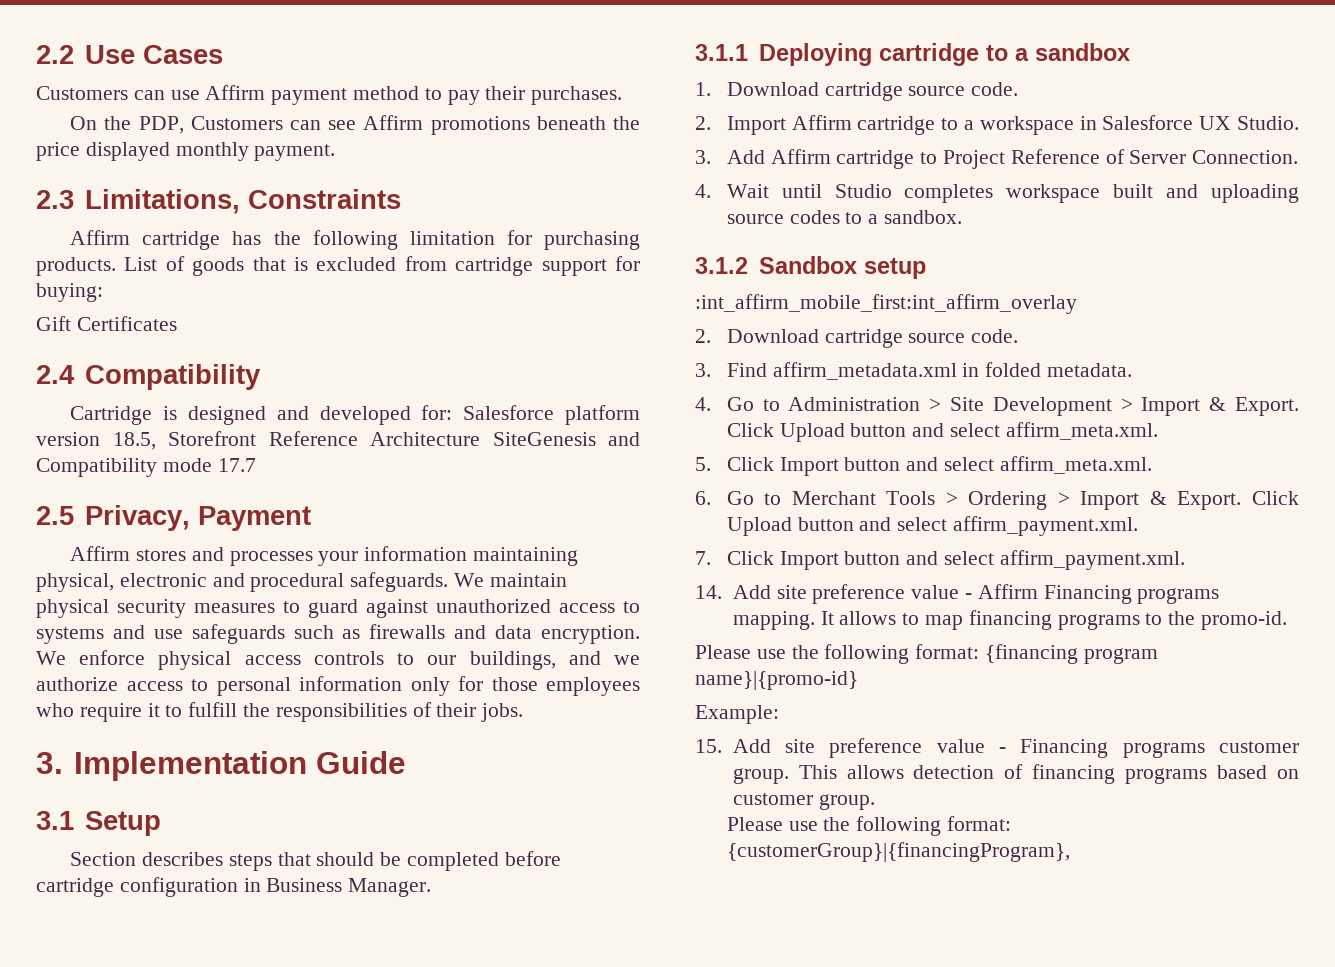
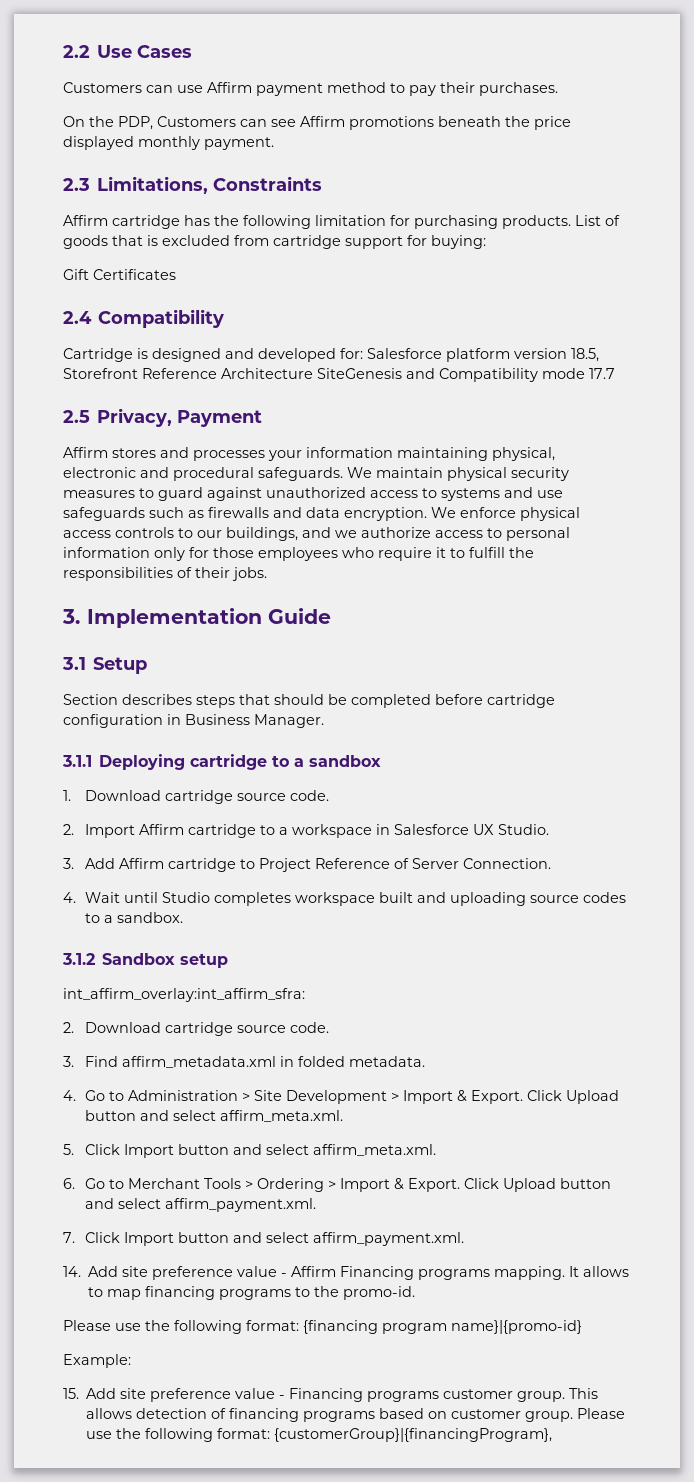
- :int_affirm_mobile_first:int_affirm_overlay
+ int_affirm_overlay:int_affirm_sfra:
- This allows detection of financing programs based on customer group.
- Please use the following format: {customerGroup}|{financingProgram},
+ This allows detection of financing programs based on customer group. Please use the following format: {customerGroup}|{financingProgram},

